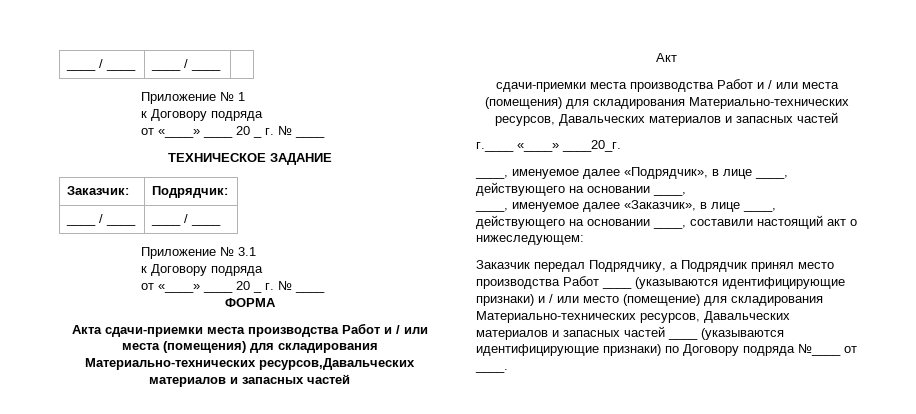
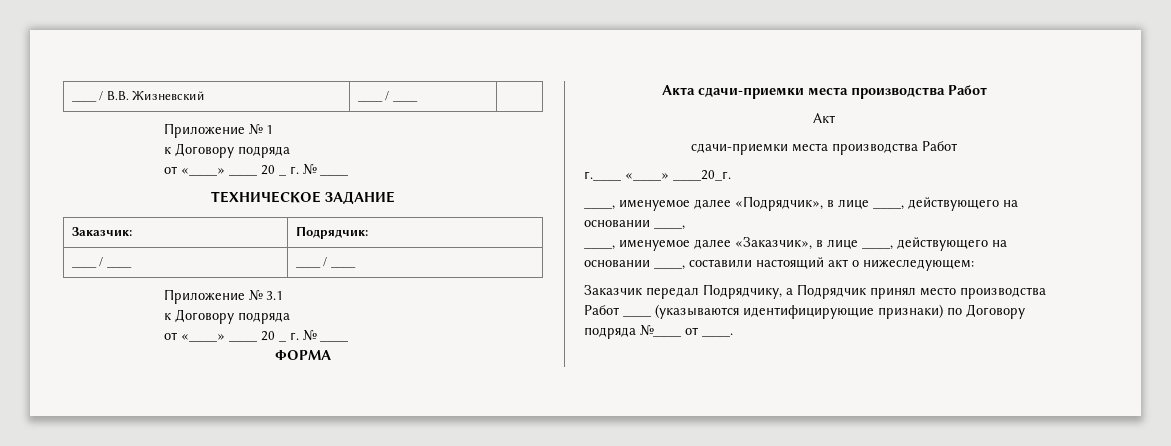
- ____ / ____ | ____ / ____ |
+ ____ / В.В. Жизневский | ____ / ____ |
- Акта сдачи-приемки места производства Работ и / или места (помещения) для складирования Материально-технических ресурсов,Давальческих материалов и запасных частей
+ Акта сдачи-приемки места производства Работ
  Акт
- сдачи-приемки места производства Работ и / или места (помещения) для складирования Материально-технических ресурсов, Давальческих материалов и запасных частей
+ сдачи-приемки места производства Работ
- Заказчик передал Подрядчику, а Подрядчик принял место производства Работ ____ (указываются идентифицирующие признаки) и / или место (помещение) для складирования Материально-технических ресурсов, Давальческих материалов и запасных частей ____ (указываются идентифицирующие признаки) по Договору подряда №____ от ____.
+ Заказчик передал Подрядчику, а Подрядчик принял место производства Работ ____ (указываются идентифицирующие признаки) по Договору подряда №____ от ____.

